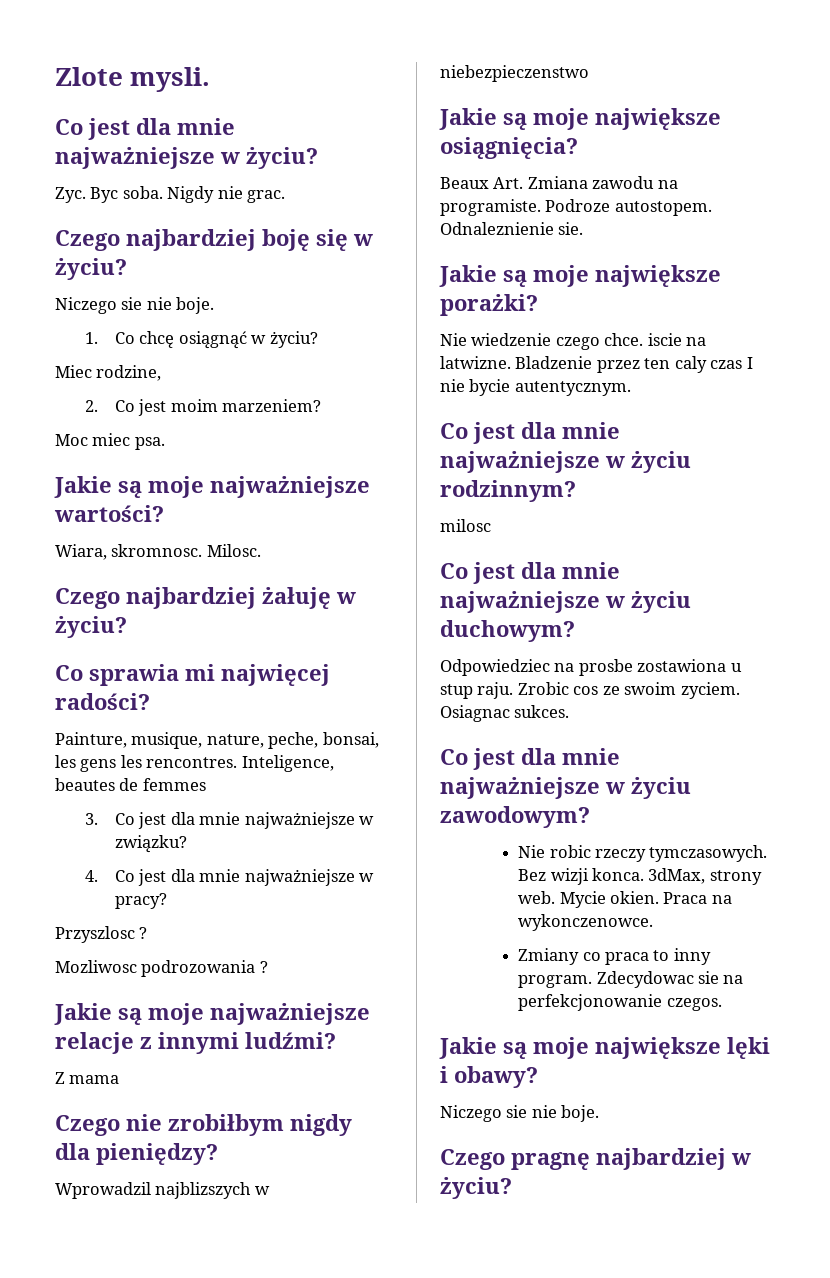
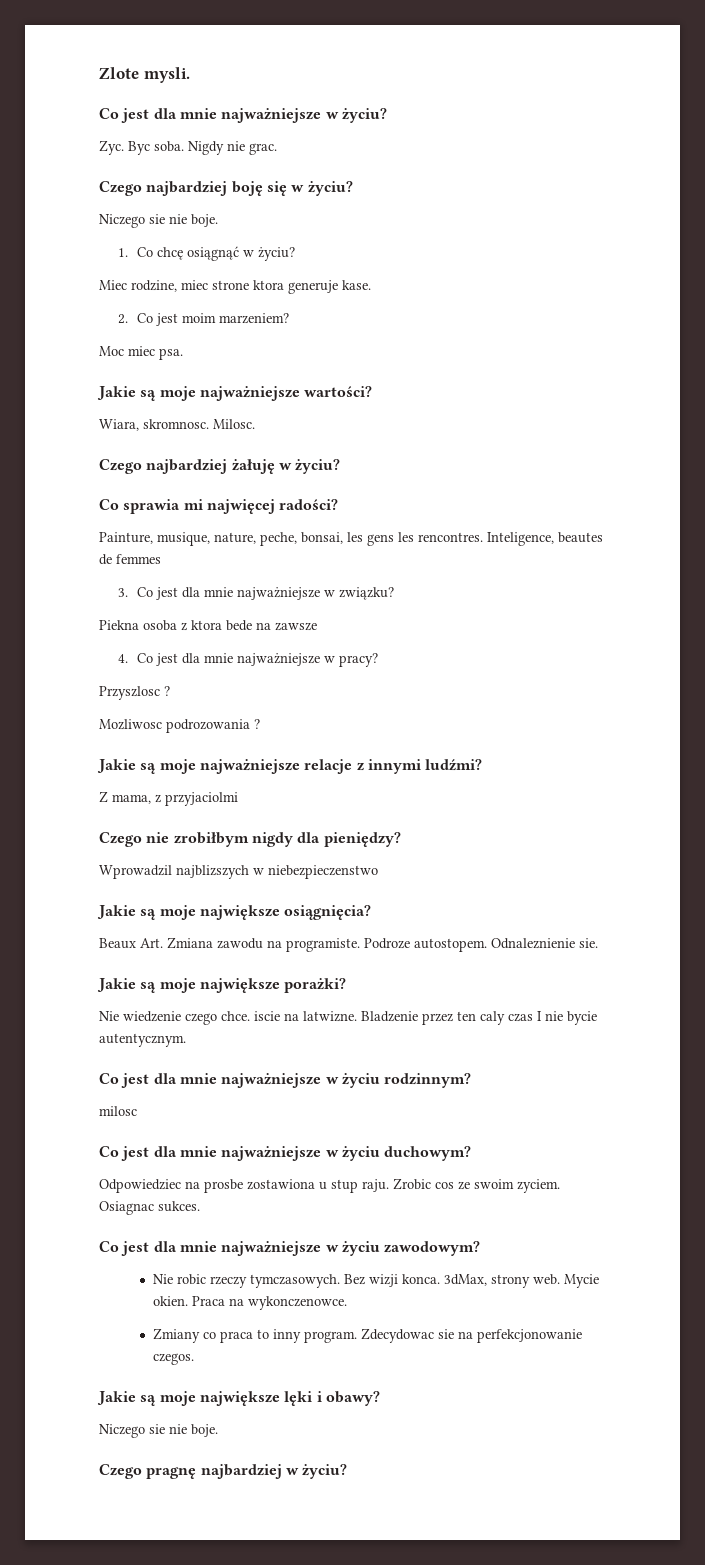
- Miec rodzine,
+ Miec rodzine, miec strone ktora generuje kase.
+ Piekna osoba z ktora bede na zawsze
- Z mama
+ Z mama, z przyjaciolmi

